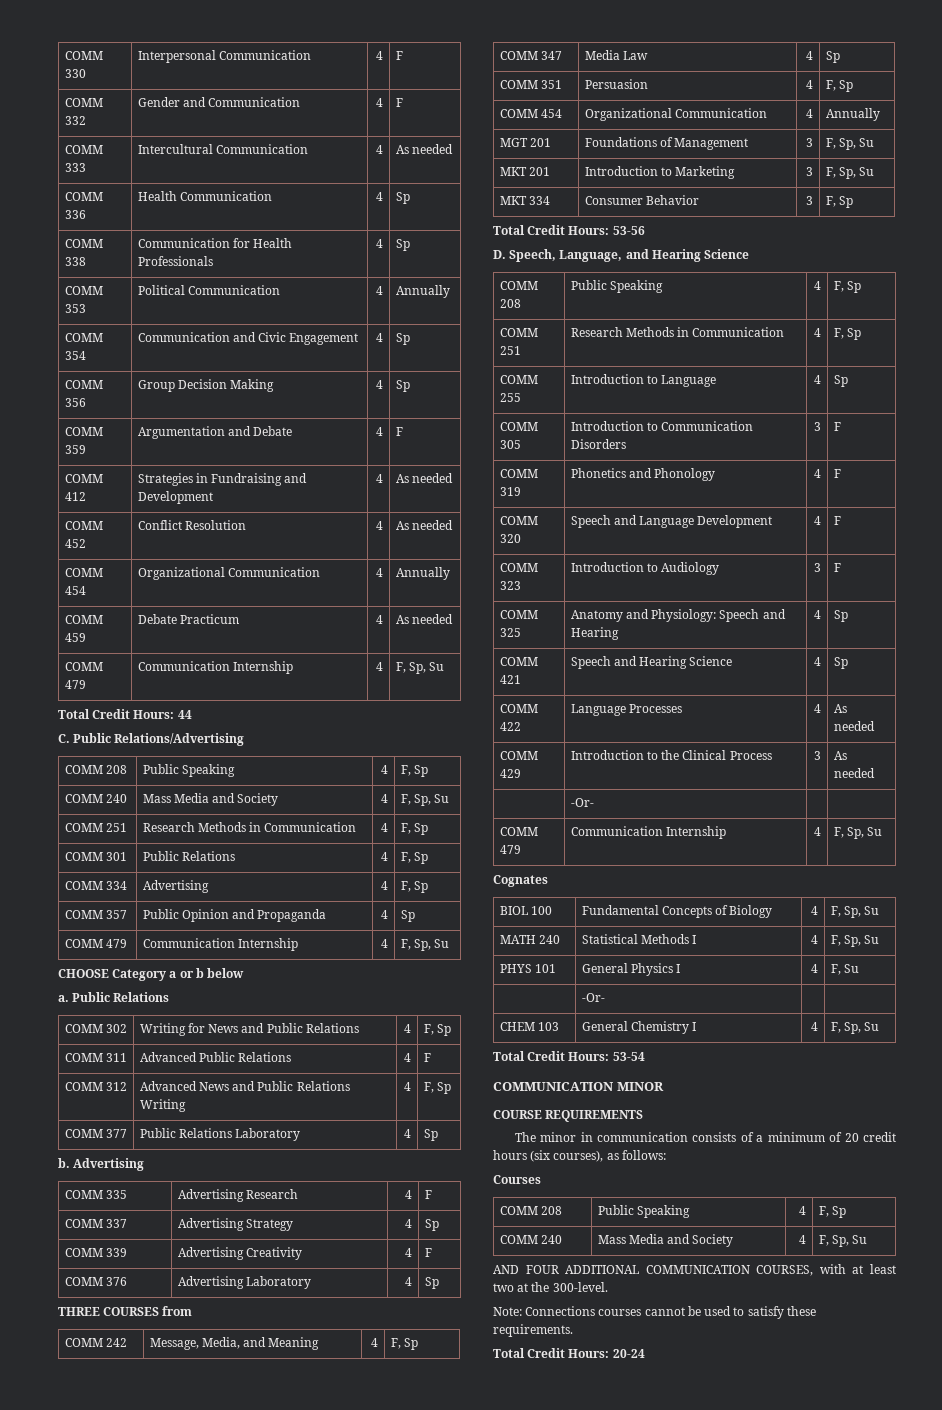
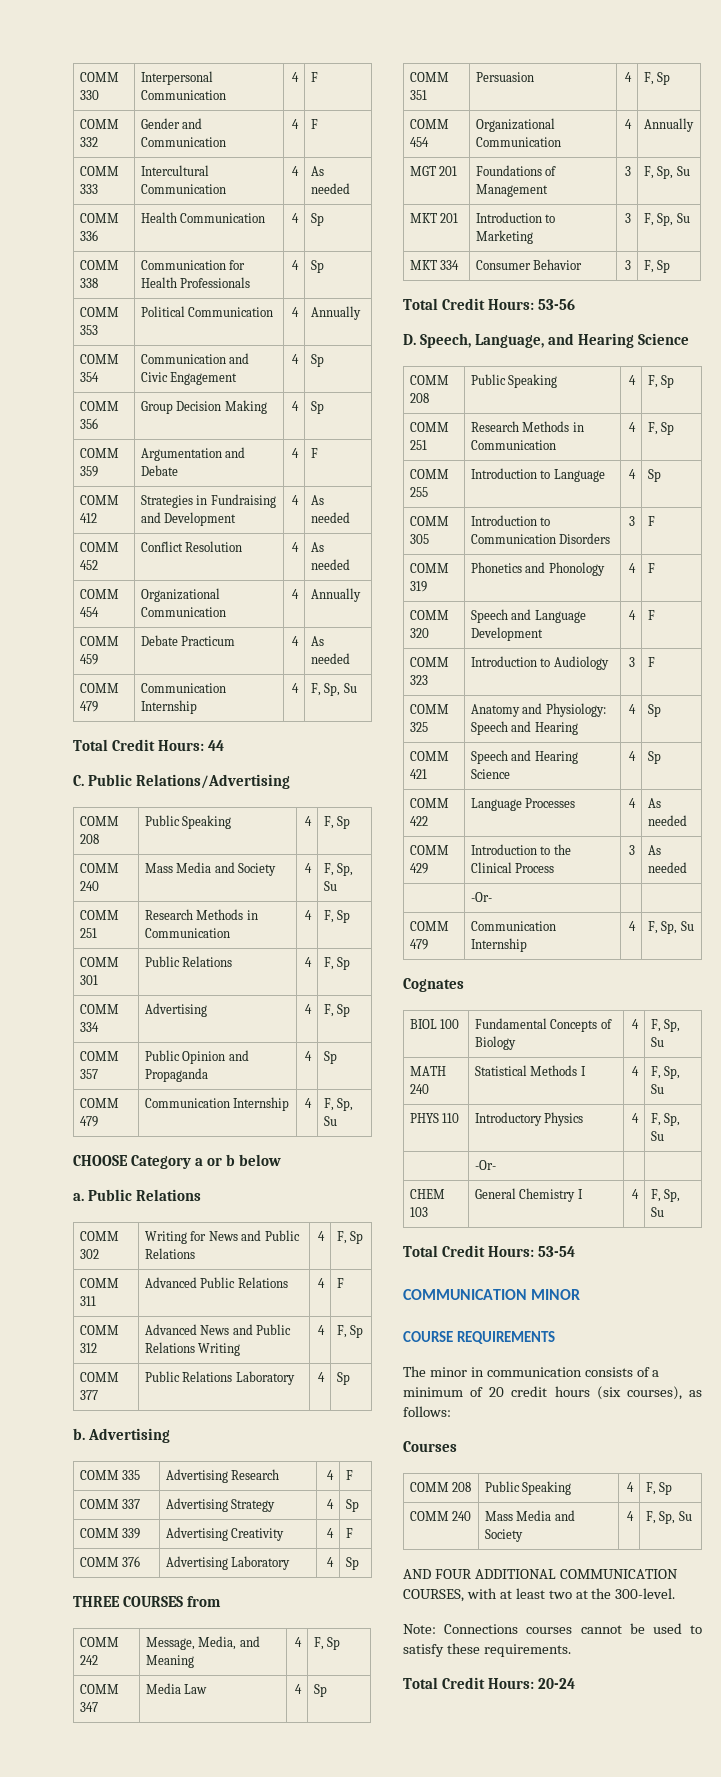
- PHYS 101 | General Physics I | 4 | F, Su
+ PHYS 110 | Introductory Physics | 4 | F, Sp, Su

